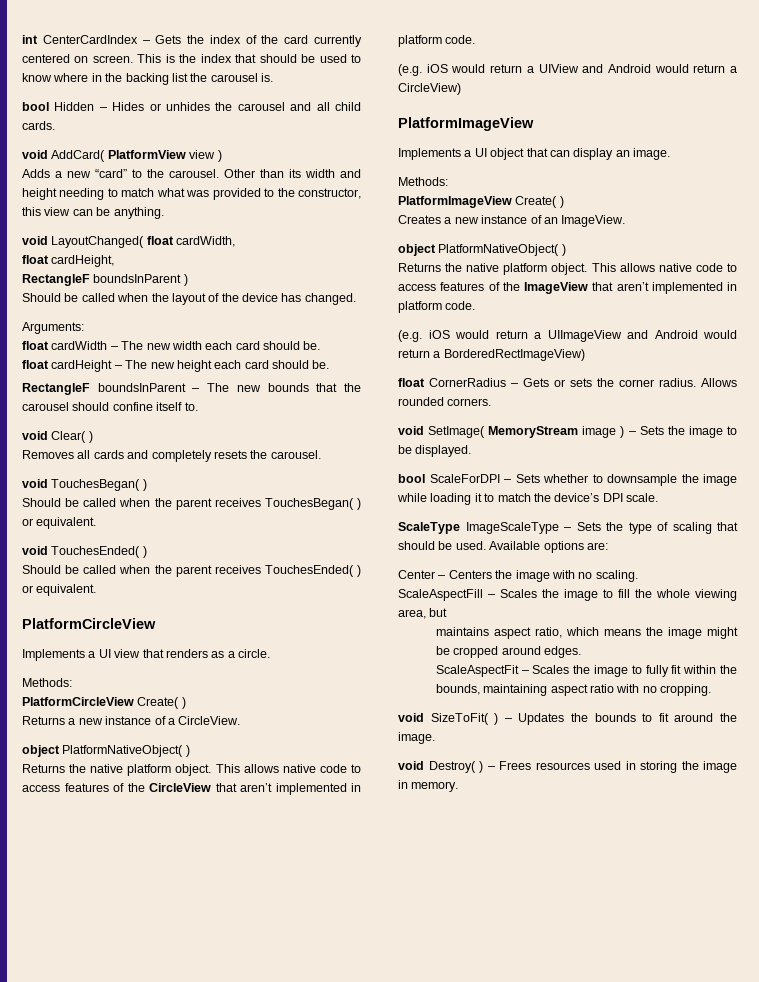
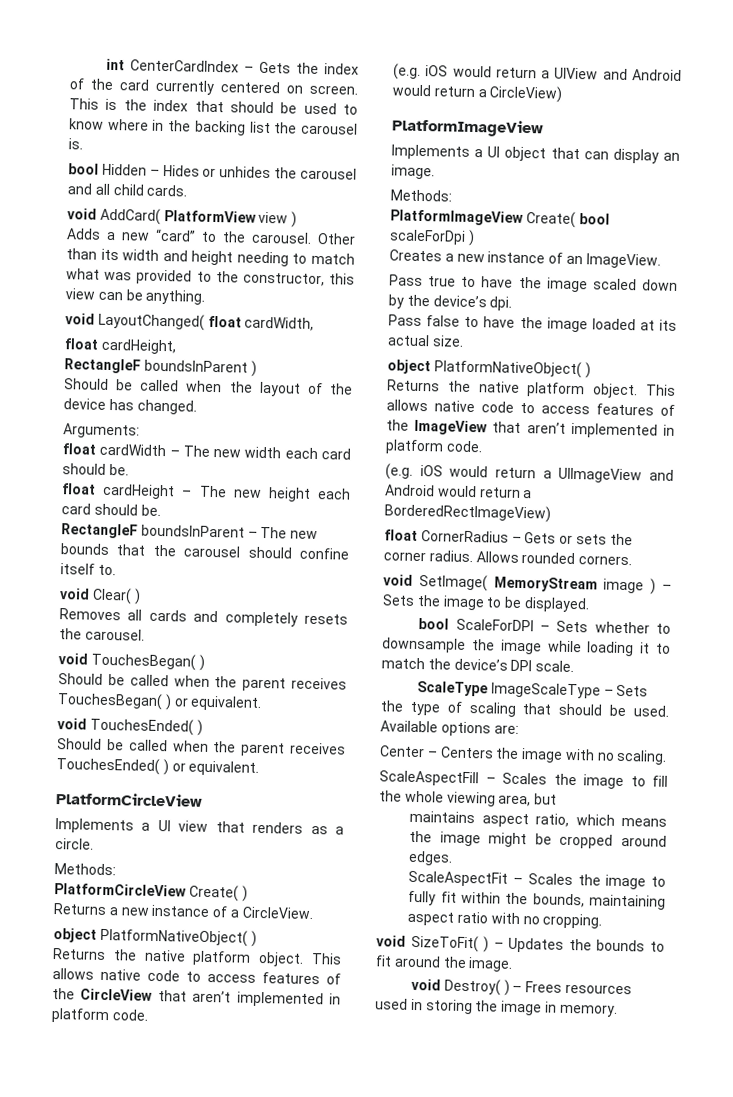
- PlatformImageView Create( )
+ PlatformImageView Create( bool scaleForDpi )
+ Pass true to have the image scaled down by the device’s dpi.
+ Pass false to have the image loaded at its actual size.

